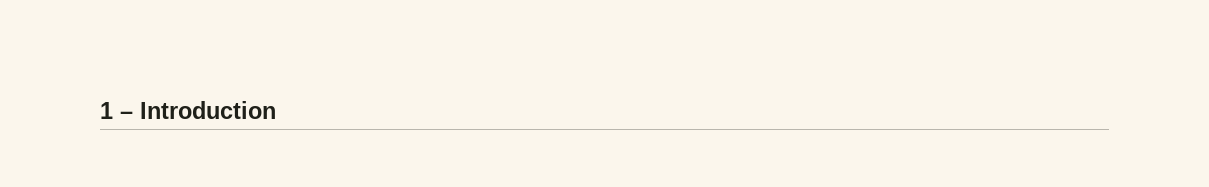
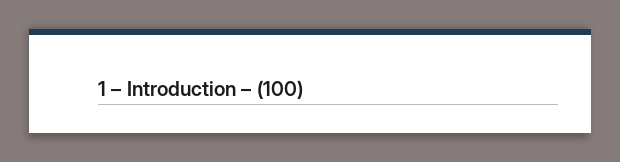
- 1 – Introduction
+ 1 – Introduction – (100)

